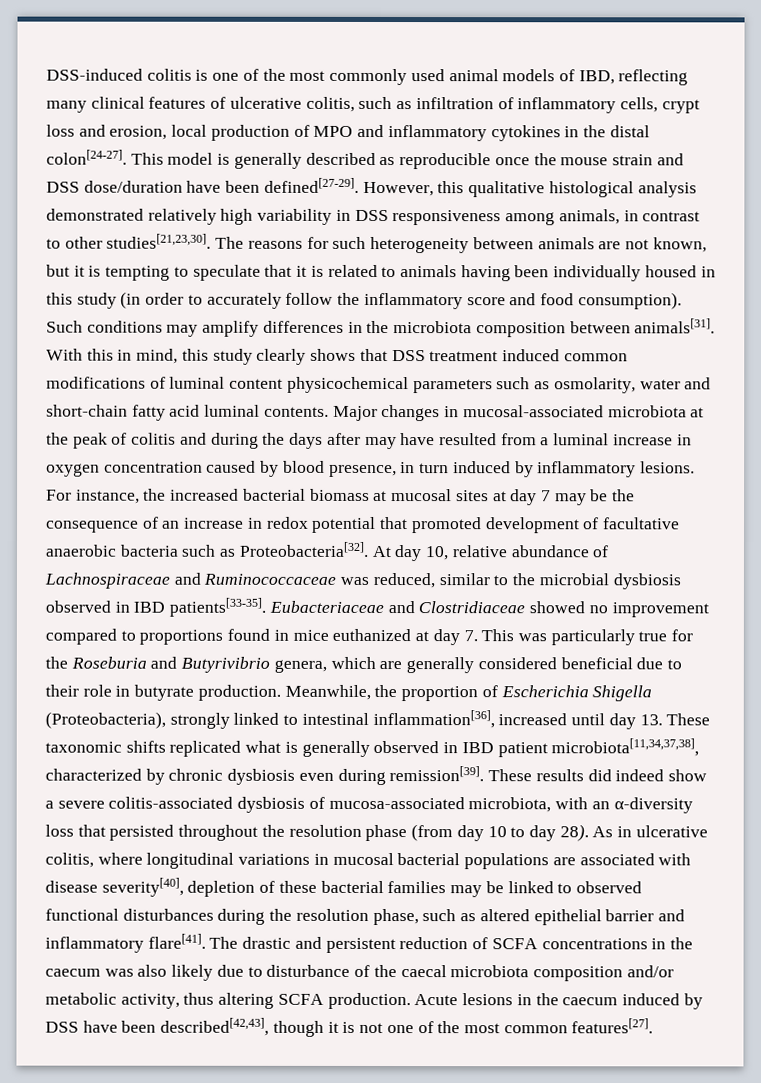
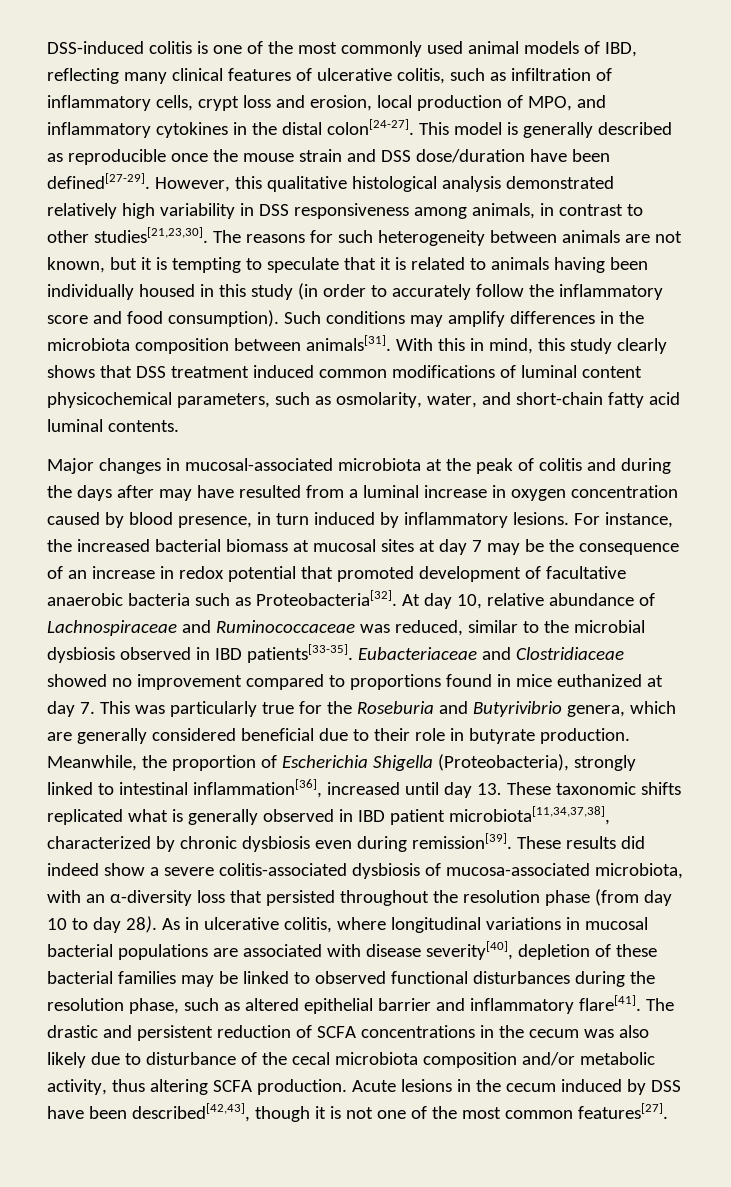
- DSS-induced colitis is one of the most commonly used animal models of IBD, reflecting many clinical features of ulcerative colitis, such as infiltration of inflammatory cells, crypt loss and erosion, local production of MPO and inflammatory cytokines in the distal colon[24-27].
+ DSS-induced colitis is one of the most commonly used animal models of IBD, reflecting many clinical features of ulcerative colitis, such as infiltration of inflammatory cells, crypt loss and erosion, local production of MPO, and inflammatory cytokines in the distal colon[24-27].
- With this in mind, this study clearly shows that DSS treatment induced common modifications of luminal content physicochemical parameters such as osmolarity, water and short-chain fatty acid luminal contents. Major changes in mucosal-associated microbiota at the peak of colitis and during the days after may have resulted from a luminal increase in oxygen concentration caused by blood presence, in turn induced by inflammatory lesions.
+ With this in mind, this study clearly shows that DSS treatment induced common modifications of luminal content physicochemical parameters, such as osmolarity, water, and short-chain fatty acid luminal contents.
+ Major changes in mucosal-associated microbiota at the peak of colitis and during the days after may have resulted from a luminal increase in oxygen concentration caused by blood presence, in turn induced by inflammatory lesions.
- The drastic and persistent reduction of SCFA concentrations in the caecum was also likely due to disturbance of the caecal microbiota composition and/or metabolic activity, thus altering SCFA production.
+ The drastic and persistent reduction of SCFA concentrations in the cecum was also likely due to disturbance of the cecal microbiota composition and/or metabolic activity, thus altering SCFA production.
- Acute lesions in the caecum induced by DSS have been described[42,43], though it is not one of the most common features[27].
+ Acute lesions in the cecum induced by DSS have been described[42,43], though it is not one of the most common features[27].

